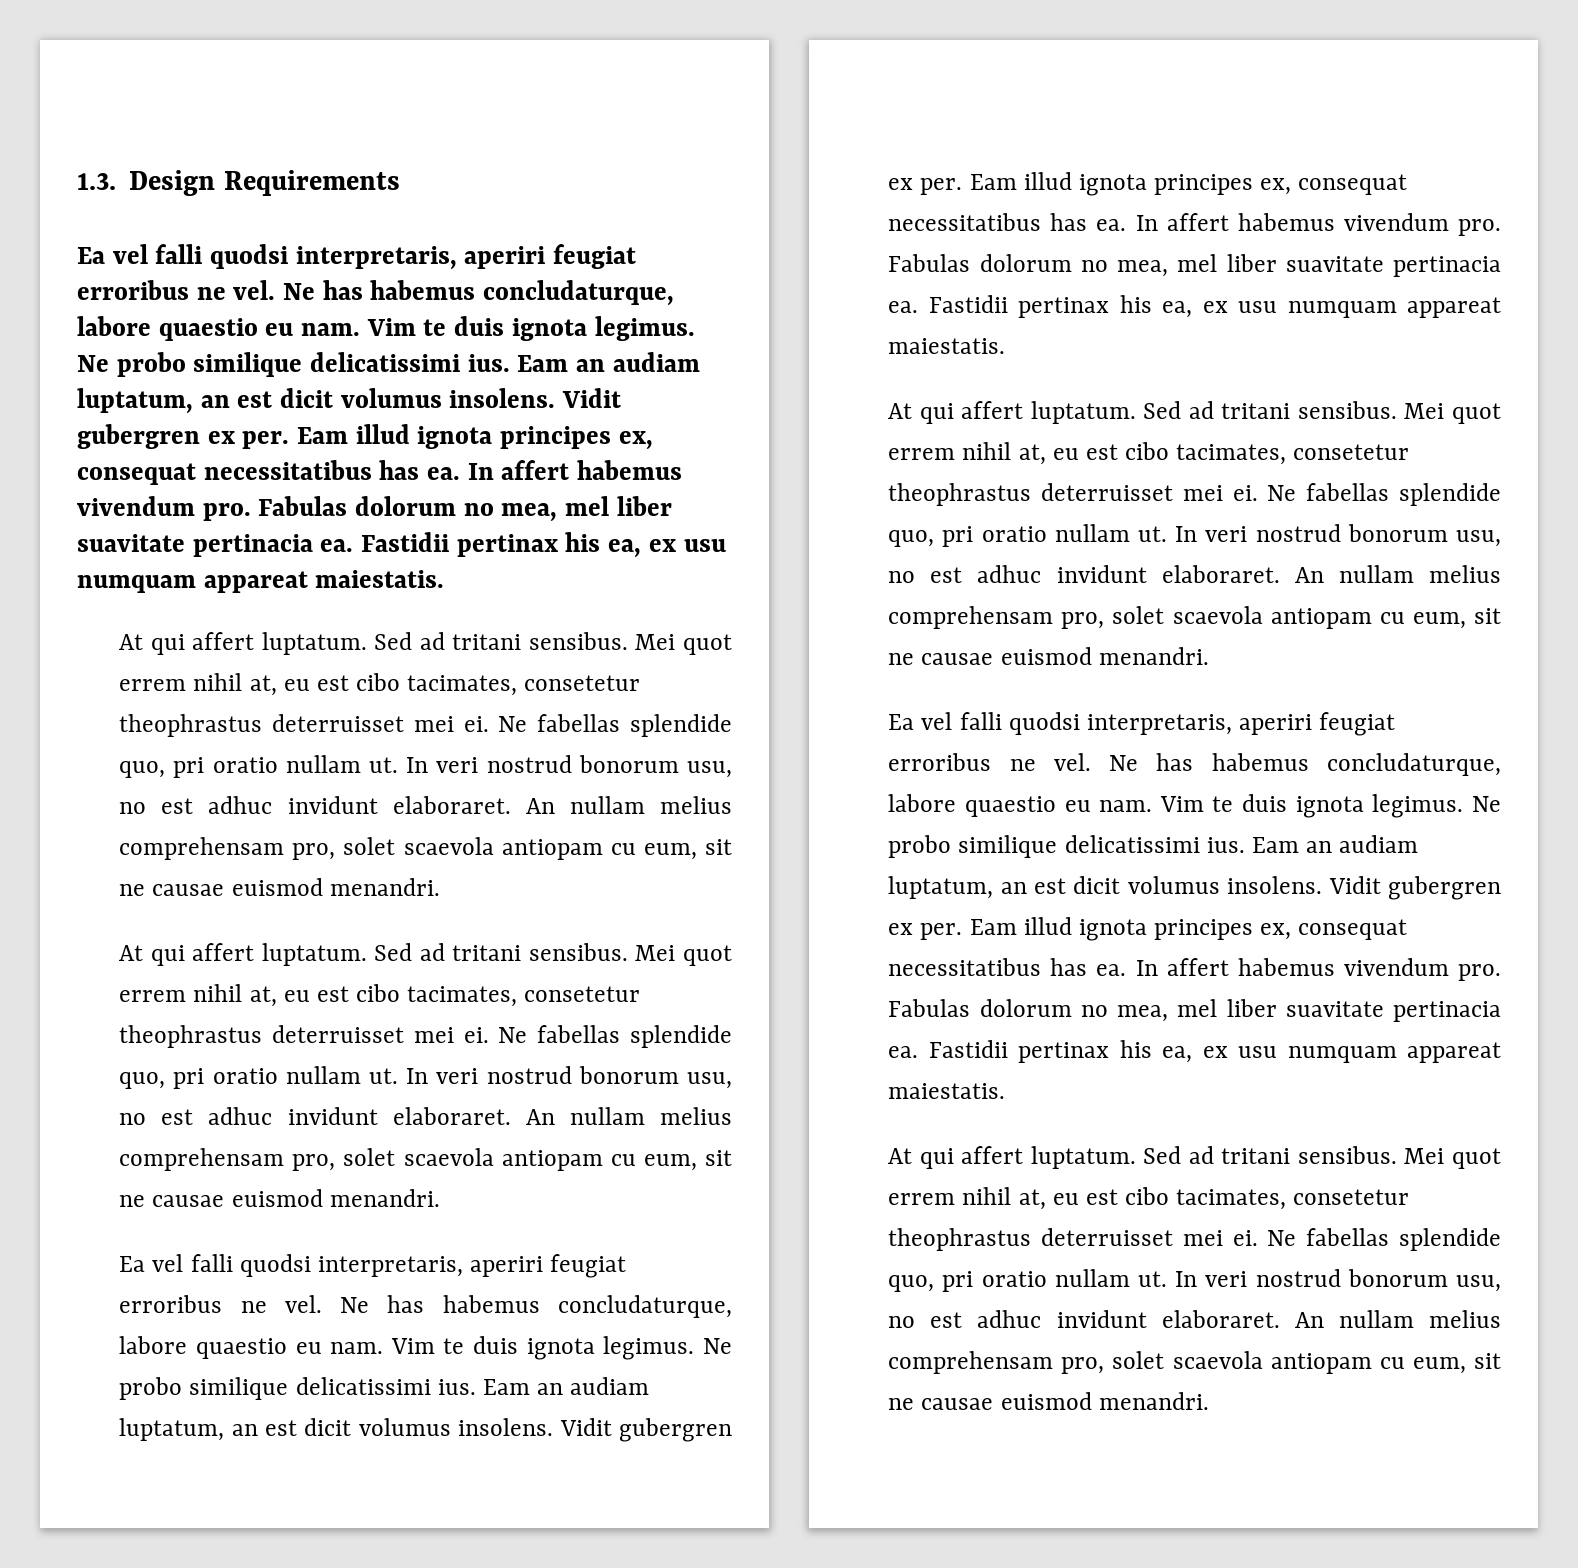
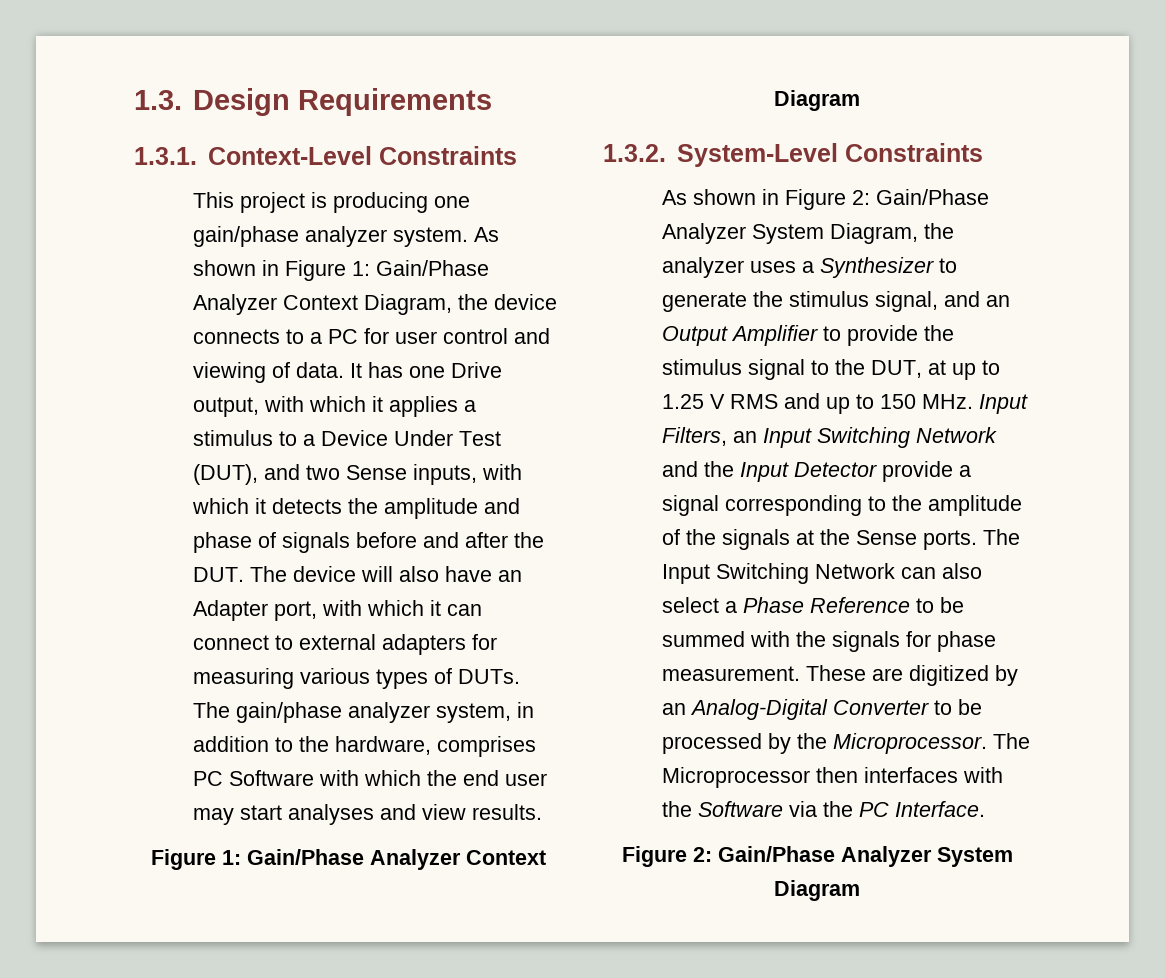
  1.3. Design Requirements
- Ea vel falli quodsi interpretaris, aperiri feugiat erroribus ne vel. Ne has habemus concludaturque, labore quaestio eu nam. Vim te duis ignota legimus. Ne probo similique delicatissimi ius. Eam an audiam luptatum, an est dicit volumus insolens. Vidit gubergren ex per. Eam illud ignota principes ex, consequat necessitatibus has ea. In affert habemus vivendum pro. Fabulas dolorum no mea, mel liber suavitate pertinacia ea. Fastidii pertinax his ea, ex usu numquam appareat maiestatis.
- At qui affert luptatum. Sed ad tritani sensibus. Mei quot errem nihil at, eu est cibo tacimates, consetetur theophrastus deterruisset mei ei. Ne fabellas splendide quo, pri oratio nullam ut. In veri nostrud bonorum usu, no est adhuc invidunt elaboraret. An nullam melius comprehensam pro, solet scaevola antiopam cu eum, sit ne causae euismod menandri.
- At qui affert luptatum. Sed ad tritani sensibus. Mei quot errem nihil at, eu est cibo tacimates, consetetur theophrastus deterruisset mei ei. Ne fabellas splendide quo, pri oratio nullam ut. In veri nostrud bonorum usu, no est adhuc invidunt elaboraret. An nullam melius comprehensam pro, solet scaevola antiopam cu eum, sit ne causae euismod menandri.
- Ea vel falli quodsi interpretaris, aperiri feugiat erroribus ne vel. Ne has habemus concludaturque, labore quaestio eu nam. Vim te duis ignota legimus. Ne probo similique delicatissimi ius. Eam an audiam luptatum, an est dicit volumus insolens. Vidit gubergren ex per. Eam illud ignota principes ex, consequat necessitatibus has ea. In affert habemus vivendum pro. Fabulas dolorum no mea, mel liber suavitate pertinacia ea. Fastidii pertinax his ea, ex usu numquam appareat maiestatis.
- At qui affert luptatum. Sed ad tritani sensibus. Mei quot errem nihil at, eu est cibo tacimates, consetetur theophrastus deterruisset mei ei. Ne fabellas splendide quo, pri oratio nullam ut. In veri nostrud bonorum usu, no est adhuc invidunt elaboraret. An nullam melius comprehensam pro, solet scaevola antiopam cu eum, sit ne causae euismod menandri.
- Ea vel falli quodsi interpretaris, aperiri feugiat erroribus ne vel. Ne has habemus concludaturque, labore quaestio eu nam. Vim te duis ignota legimus. Ne probo similique delicatissimi ius. Eam an audiam luptatum, an est dicit volumus insolens. Vidit gubergren ex per. Eam illud ignota principes ex, consequat necessitatibus has ea. In affert habemus vivendum pro. Fabulas dolorum no mea, mel liber suavitate pertinacia ea. Fastidii pertinax his ea, ex usu numquam appareat maiestatis.
- At qui affert luptatum. Sed ad tritani sensibus. Mei quot errem nihil at, eu est cibo tacimates, consetetur theophrastus deterruisset mei ei. Ne fabellas splendide quo, pri oratio nullam ut. In veri nostrud bonorum usu, no est adhuc invidunt elaboraret. An nullam melius comprehensam pro, solet scaevola antiopam cu eum, sit ne causae euismod menandri.
+ 1.3.1. Context-Level Constraints
+ This project is producing one gain/phase analyzer system. As shown in Figure 1: Gain/Phase Analyzer Context Diagram, the device connects to a PC for user control and viewing of data. It has one Drive output, with which it applies a stimulus to a Device Under Test (DUT), and two Sense inputs, with which it detects the amplitude and phase of signals before and after the DUT. The device will also have an Adapter port, with which it can connect to external adapters for measuring various types of DUTs. The gain/phase analyzer system, in addition to the hardware, comprises PC Software with which the end user may start analyses and view results.
+ Figure 1: Gain/Phase Analyzer Context Diagram
+ 1.3.2. System-Level Constraints
+ As shown in Figure 2: Gain/Phase Analyzer System Diagram, the analyzer uses a Synthesizer to generate the stimulus signal, and an Output Amplifier to provide the stimulus signal to the DUT, at up to 1.25 V RMS and up to 150 MHz. Input Filters, an Input Switching Network and the Input Detector provide a signal corresponding to the amplitude of the signals at the Sense ports. The Input Switching Network can also select a Phase Reference to be summed with the signals for phase measurement. These are digitized by an Analog-Digital Converter to be processed by the Microprocessor. The Microprocessor then interfaces with the Software via the PC Interface.
+ Figure 2: Gain/Phase Analyzer System Diagram

